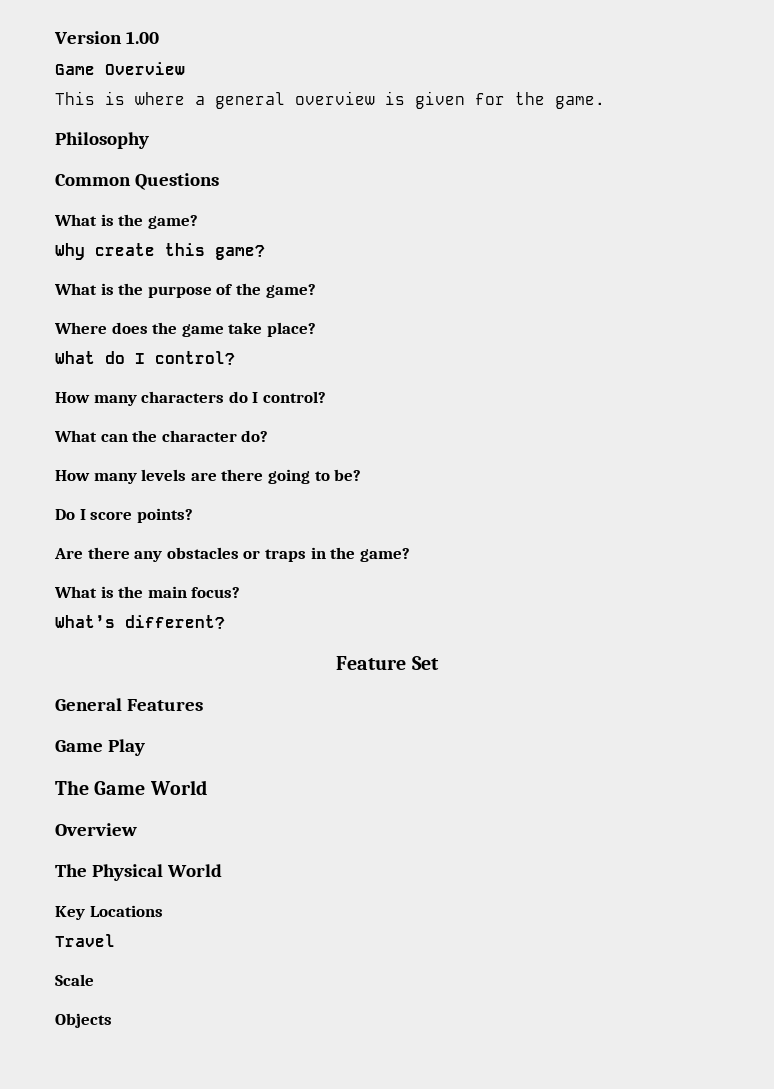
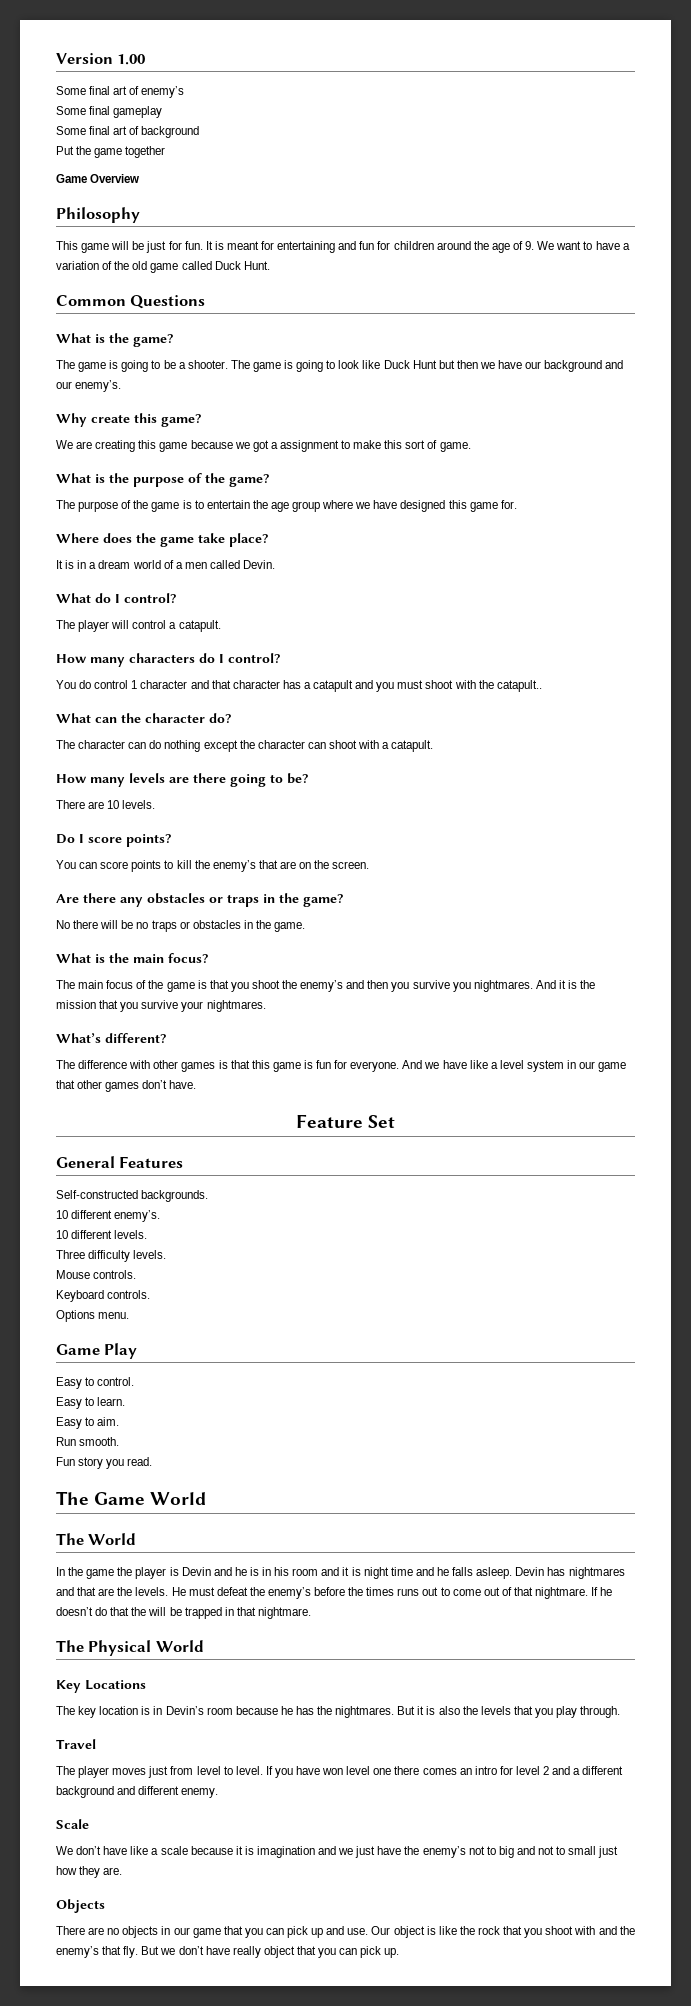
+ Some final art of enemy’s
+ Some final gameplay
+ Some final art of background
+ Put the game together
+ Philosophy
- This is where a general overview is given for the game.
- Philosophy
+ This game will be just for fun. It is meant for entertaining and fun for children around the age of 9. We want to have a variation of the old game called Duck Hunt.
+ The game is going to be a shooter. The game is going to look like Duck Hunt but then we have our background and our enemy’s.
  Why create this game?
+ We are creating this game because we got a assignment to make this sort of game.
+ The purpose of the game is to entertain the age group where we have designed this game for.
+ It is in a dream world of a men called Devin.
  What do I control?
+ The player will control a catapult.
+ You do control 1 character and that character has a catapult and you must shoot with the catapult..
+ The character can do nothing except the character can shoot with a catapult.
+ There are 10 levels.
+ You can score points to kill the enemy’s that are on the screen.
+ No there will be no traps or obstacles in the game.
+ The main focus of the game is that you shoot the enemy’s and then you survive you nightmares. And it is the mission that you survive your nightmares.
  What’s different?
+ The difference with other games is that this game is fun for everyone. And we have like a level system in our game that other games don’t have.
  Feature Set
  General Features
+ Self-constructed backgrounds.
+ 10 different enemy’s.
+ 10 different levels.
+ Three difficulty levels.
+ Mouse controls.
+ Keyboard controls.
+ Options menu.
  Game Play
+ Easy to control.
+ Easy to learn.
+ Easy to aim.
+ Run smooth.
+ Fun story you read.
  The Game World
- Overview
+ The World
+ In the game the player is Devin and he is in his room and it is night time and he falls asleep. Devin has nightmares and that are the levels. He must defeat the enemy’s before the times runs out to come out of that nightmare. If he doesn’t do that the will be trapped in that nightmare.
+ The key location is in Devin’s room because he has the nightmares. But it is also the levels that you play through.
  Travel
+ The player moves just from level to level. If you have won level one there comes an intro for level 2 and a different background and different enemy.
  Scale
+ We don’t have like a scale because it is imagination and we just have the enemy’s not to big and not to small just how they are.
  Objects
+ There are no objects in our game that you can pick up and use. Our object is like the rock that you shoot with and the enemy’s that fly. But we don’t have really object that you can pick up.

